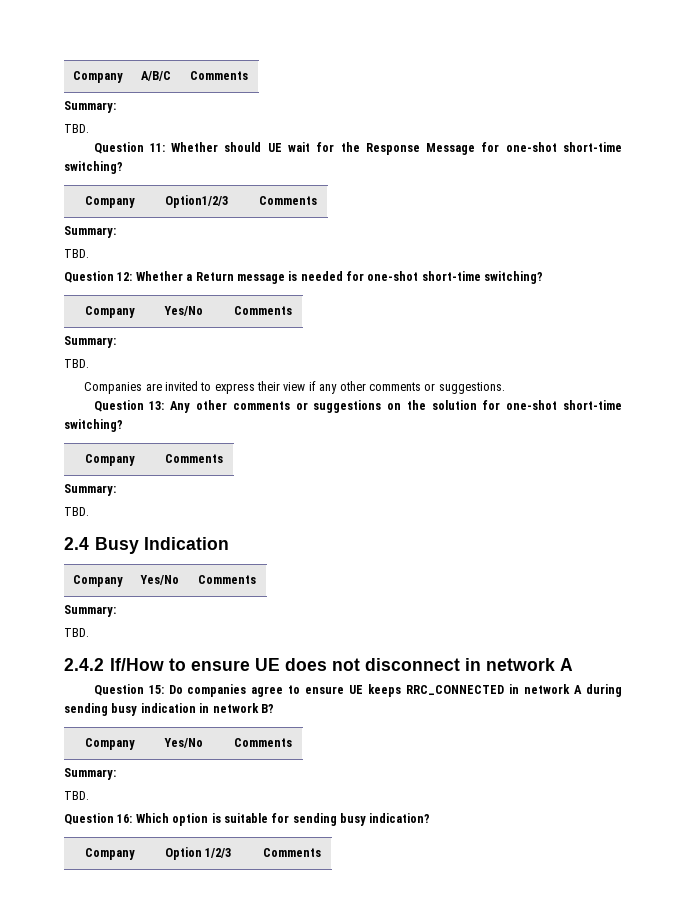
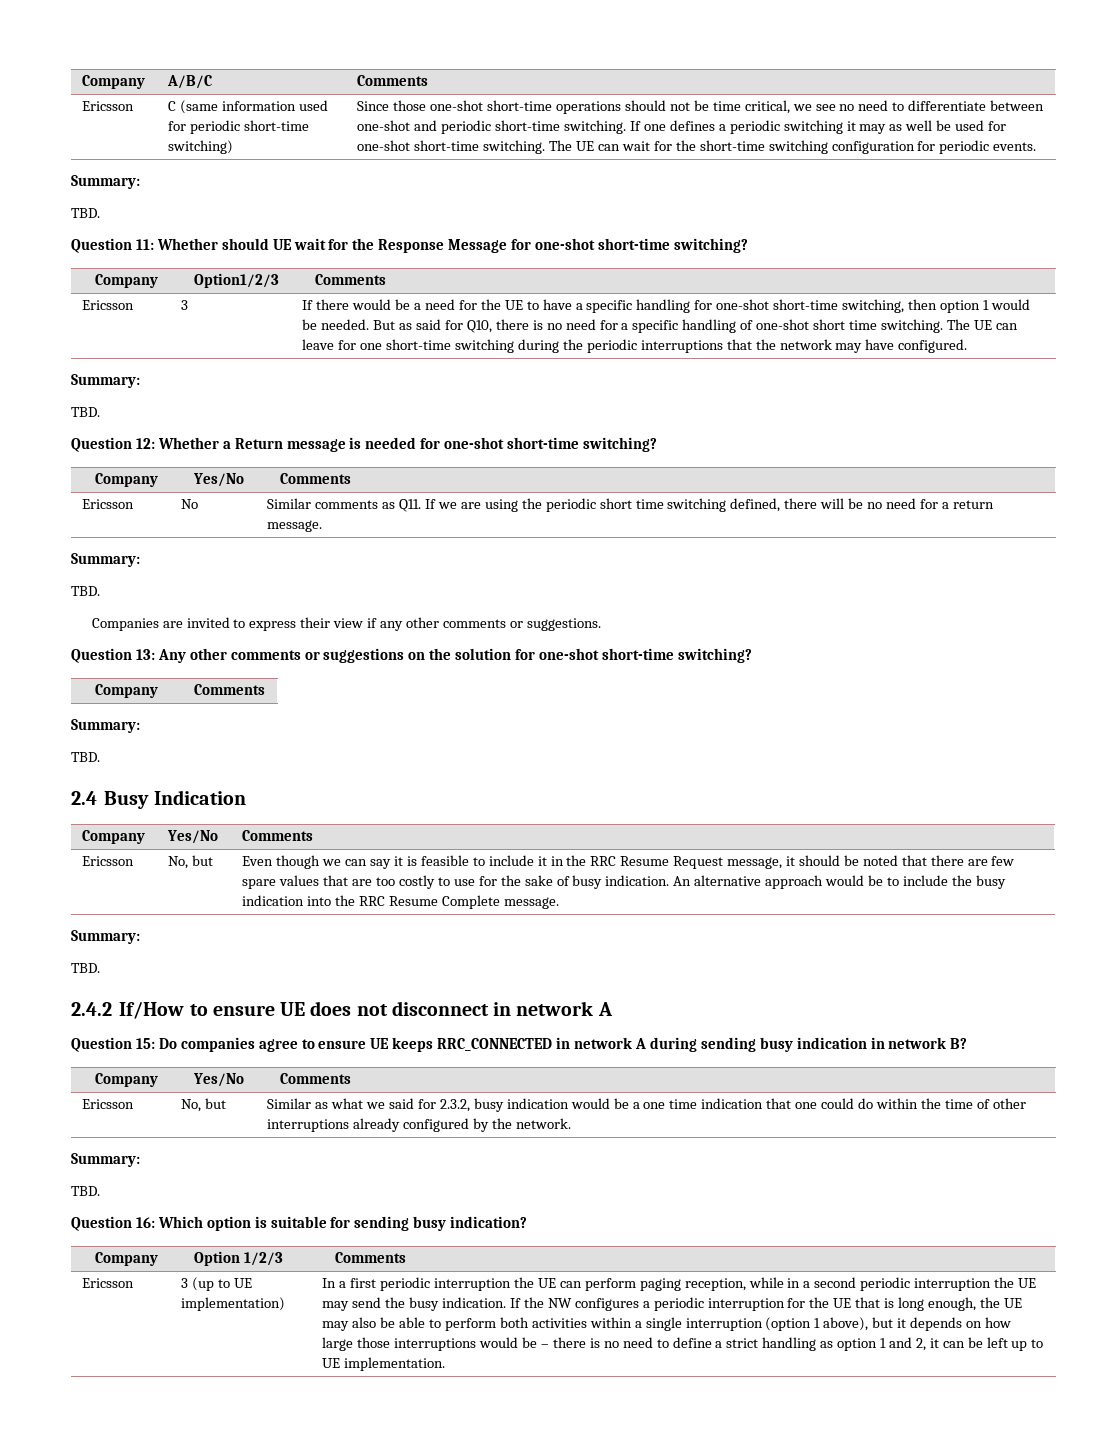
+ Ericsson | C (same information used for periodic short-time switching) | Since those one-shot short-time operations should not be time critical, we see no need to differentiate between one-shot and periodic short-time switching. If one defines a periodic switching it may as well be used for one-shot short-time switching. The UE can wait for the short-time switching configuration for periodic events.
+ Ericsson | 3 | If there would be a need for the UE to have a specific handling for one-shot short-time switching, then option 1 would be needed. But as said for Q10, there is no need for a specific handling of one-shot short time switching. The UE can leave for one short-time switching during the periodic interruptions that the network may have configured.
+ Ericsson | No | Similar comments as Q11. If we are using the periodic short time switching defined, there will be no need for a return message.
+ Ericsson | No, but | Even though we can say it is feasible to include it in the RRC Resume Request message, it should be noted that there are few spare values that are too costly to use for the sake of busy indication. An alternative approach would be to include the busy indication into the RRC Resume Complete message.
+ Ericsson | No, but | Similar as what we said for 2.3.2, busy indication would be a one time indication that one could do within the time of other interruptions already configured by the network.
+ Ericsson | 3 (up to UE implementation) | In a first periodic interruption the UE can perform paging reception, while in a second periodic interruption the UE may send the busy indication. If the NW configures a periodic interruption for the UE that is long enough, the UE may also be able to perform both activities within a single interruption (option 1 above), but it depends on how large those interruptions would be – there is no need to define a strict handling as option 1 and 2, it can be left up to UE implementation.

